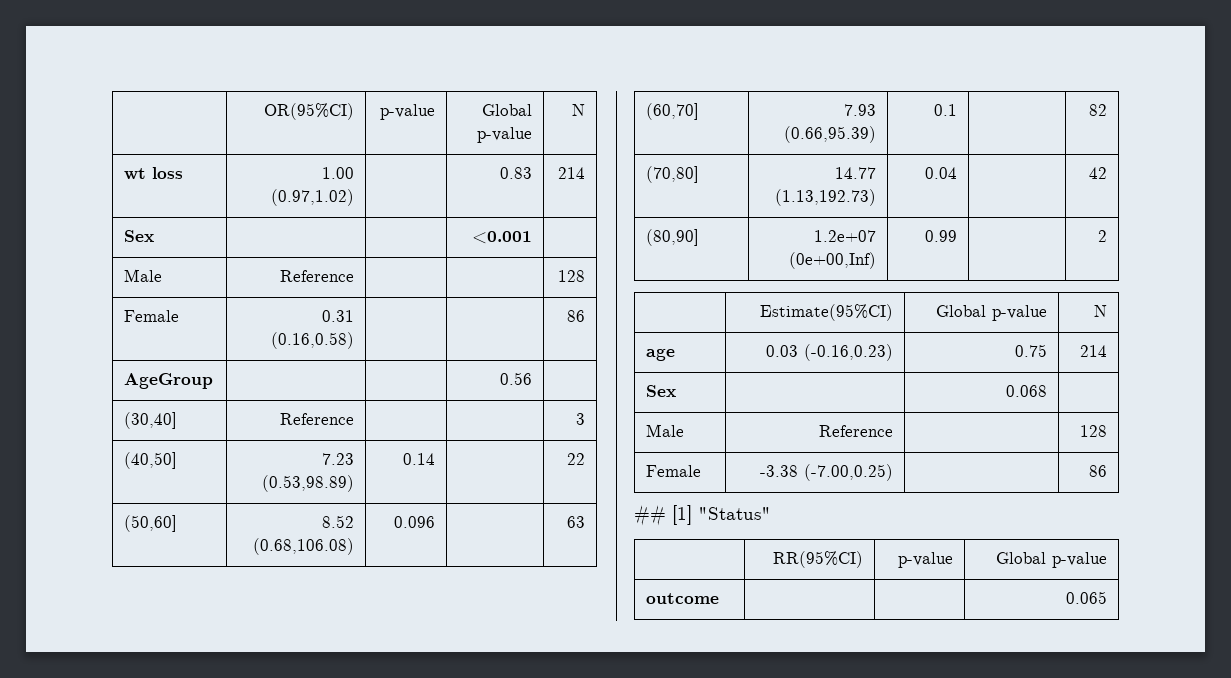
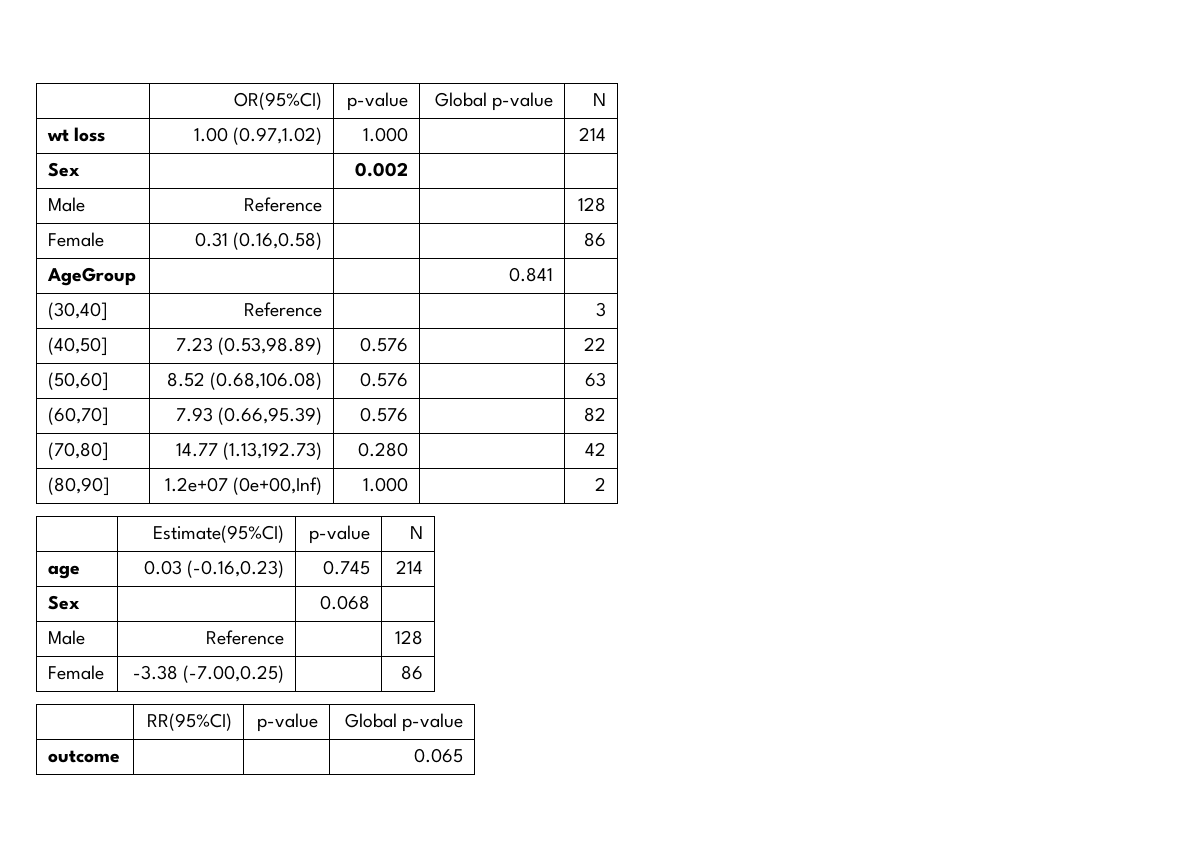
- wt loss | 1.00 (0.97,1.02) | | 0.83 | 214
- Sex | | | <0.001 |
+ wt loss | 1.00 (0.97,1.02) | 1.000 | | 214
+ Sex | | 0.002 | |
- AgeGroup | | | 0.56 |
+ AgeGroup | | | 0.841 |
- (40,50] | 7.23 (0.53,98.89) | 0.14 | | 22
+ (40,50] | 7.23 (0.53,98.89) | 0.576 | | 22
- (50,60] | 8.52 (0.68,106.08) | 0.096 | | 63
+ (50,60] | 8.52 (0.68,106.08) | 0.576 | | 63
- (60,70] | 7.93 (0.66,95.39) | 0.1 | | 82
+ (60,70] | 7.93 (0.66,95.39) | 0.576 | | 82
- (70,80] | 14.77 (1.13,192.73) | 0.04 | | 42
+ (70,80] | 14.77 (1.13,192.73) | 0.280 | | 42
- (80,90] | 1.2e+07 (0e+00,Inf) | 0.99 | | 2
+ (80,90] | 1.2e+07 (0e+00,Inf) | 1.000 | | 2
- | Estimate(95%CI) | Global p-value | N
+ | Estimate(95%CI) | p-value | N
- age | 0.03 (-0.16,0.23) | 0.75 | 214
+ age | 0.03 (-0.16,0.23) | 0.745 | 214
- ## [1] "Status"

